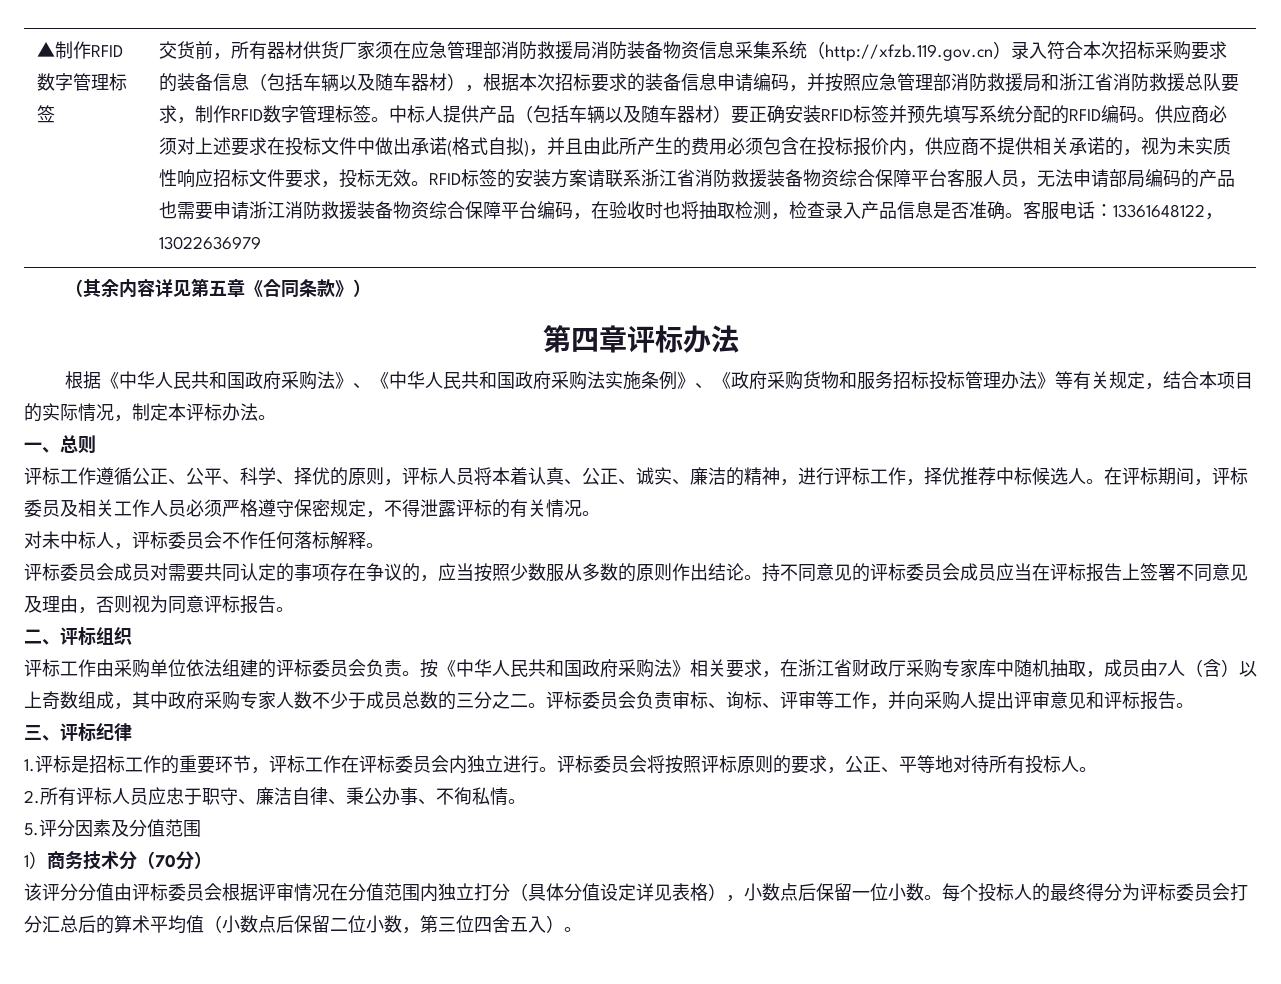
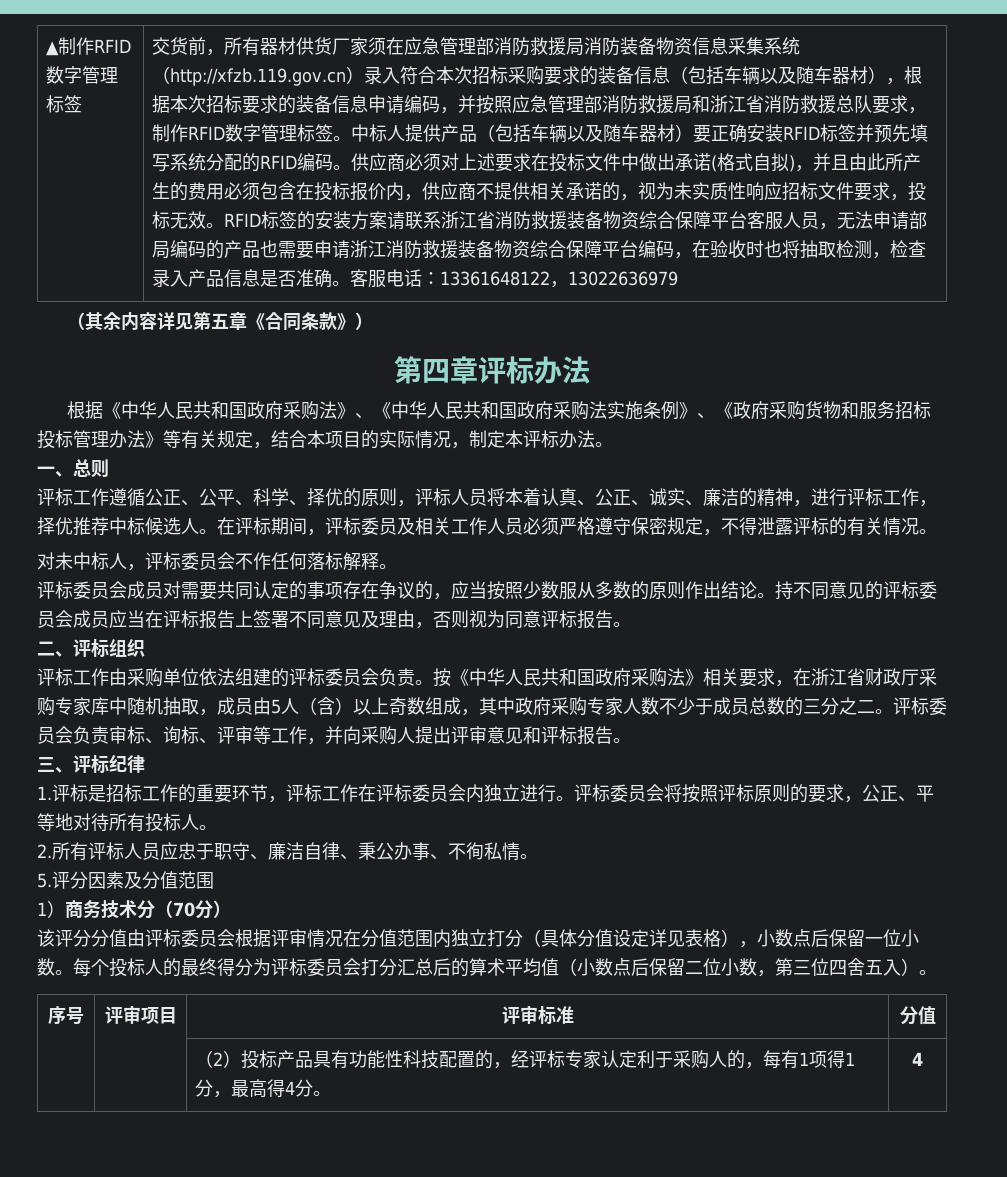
- 按《中华人民共和国政府采购法》相关要求，在浙江省财政厅采购专家库中随机抽取，成员由7人（含）以上奇数组成，其中政府采购专家人数不少于成员总数的三分之二。
+ 按《中华人民共和国政府采购法》相关要求，在浙江省财政厅采购专家库中随机抽取，成员由5人（含）以上奇数组成，其中政府采购专家人数不少于成员总数的三分之二。
+ 序号 | 评审项目 | 评审标准 | 分值
+ | | （2）投标产品具有功能性科技配置的，经评标专家认定利于采购人的，每有1项得1分，最高得4分。 | 4

